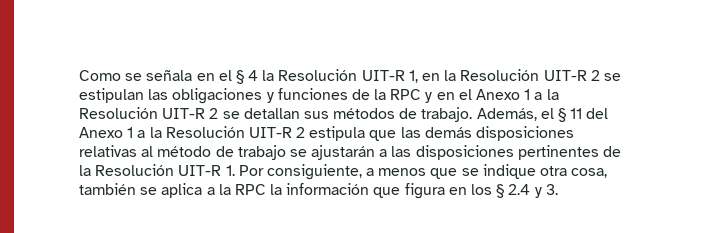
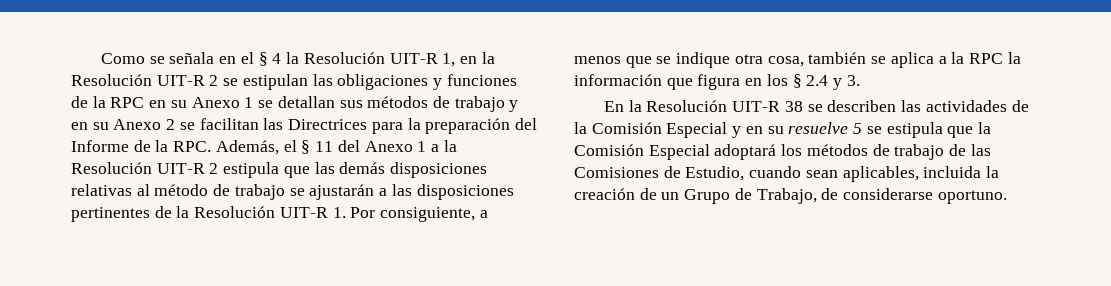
- Como se señala en el § 4 la Resolución UIT-R 1, en la Resolución UIT-R 2 se estipulan las obligaciones y funciones de la RPC y en el Anexo 1 a la Resolución UIT-R 2 se detallan sus métodos de trabajo. Además, el § 11 del Anexo 1 a la Resolución UIT-R 2 estipula que las demás disposiciones relativas al método de trabajo se ajustarán a las disposiciones pertinentes de la Resolución UIT-R 1. Por consiguiente, a menos que se indique otra cosa, también se aplica a la RPC la información que figura en los § 2.4 y 3.
+ Como se señala en el § 4 la Resolución UIT-R 1, en la Resolución UIT-R 2 se estipulan las obligaciones y funciones de la RPC en su Anexo 1 se detallan sus métodos de trabajo y en su Anexo 2 se facilitan las Directrices para la preparación del Informe de la RPC. Además, el § 11 del Anexo 1 a la Resolución UIT-R 2 estipula que las demás disposiciones relativas al método de trabajo se ajustarán a las disposiciones pertinentes de la Resolución UIT-R 1. Por consiguiente, a menos que se indique otra cosa, también se aplica a la RPC la información que figura en los § 2.4 y 3.
+ En la Resolución UIT-R 38 se describen las actividades de la Comisión Especial y en su resuelve 5 se estipula que la Comisión Especial adoptará los métodos de trabajo de las Comisiones de Estudio, cuando sean aplicables, incluida la creación de un Grupo de Trabajo, de considerarse oportuno.

